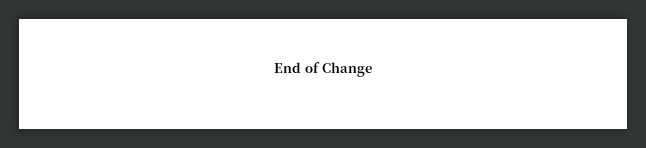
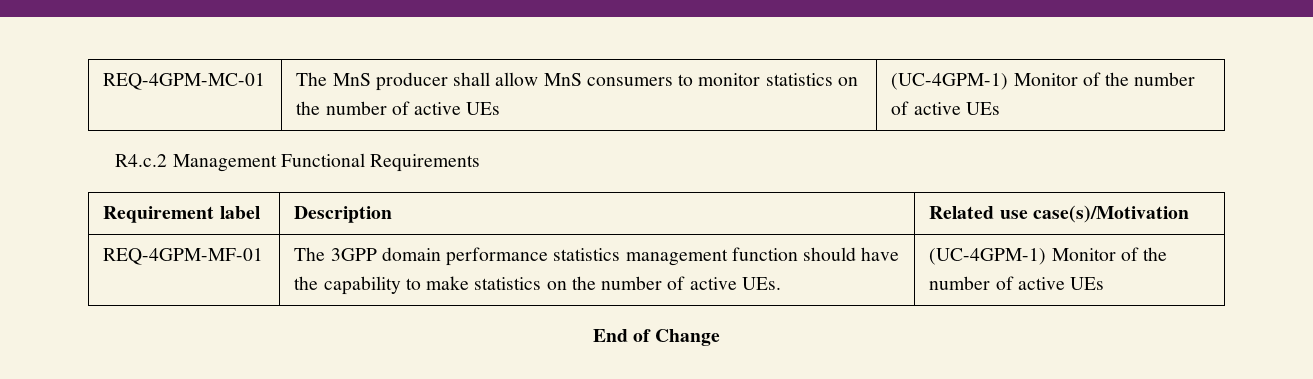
+ REQ-4GPM-MC-01 | The MnS producer shall allow MnS consumers to monitor statistics on the number of active UEs | (UC-4GPM-1) Monitor of the number of active UEs
+ R4.c.2 Management Functional Requirements
+ Requirement label | Description | Related use case(s)/Motivation
+ REQ-4GPM-MF-01 | The 3GPP domain performance statistics management function should have the capability to make statistics on the number of active UEs. | (UC-4GPM-1) Monitor of the number of active UEs

